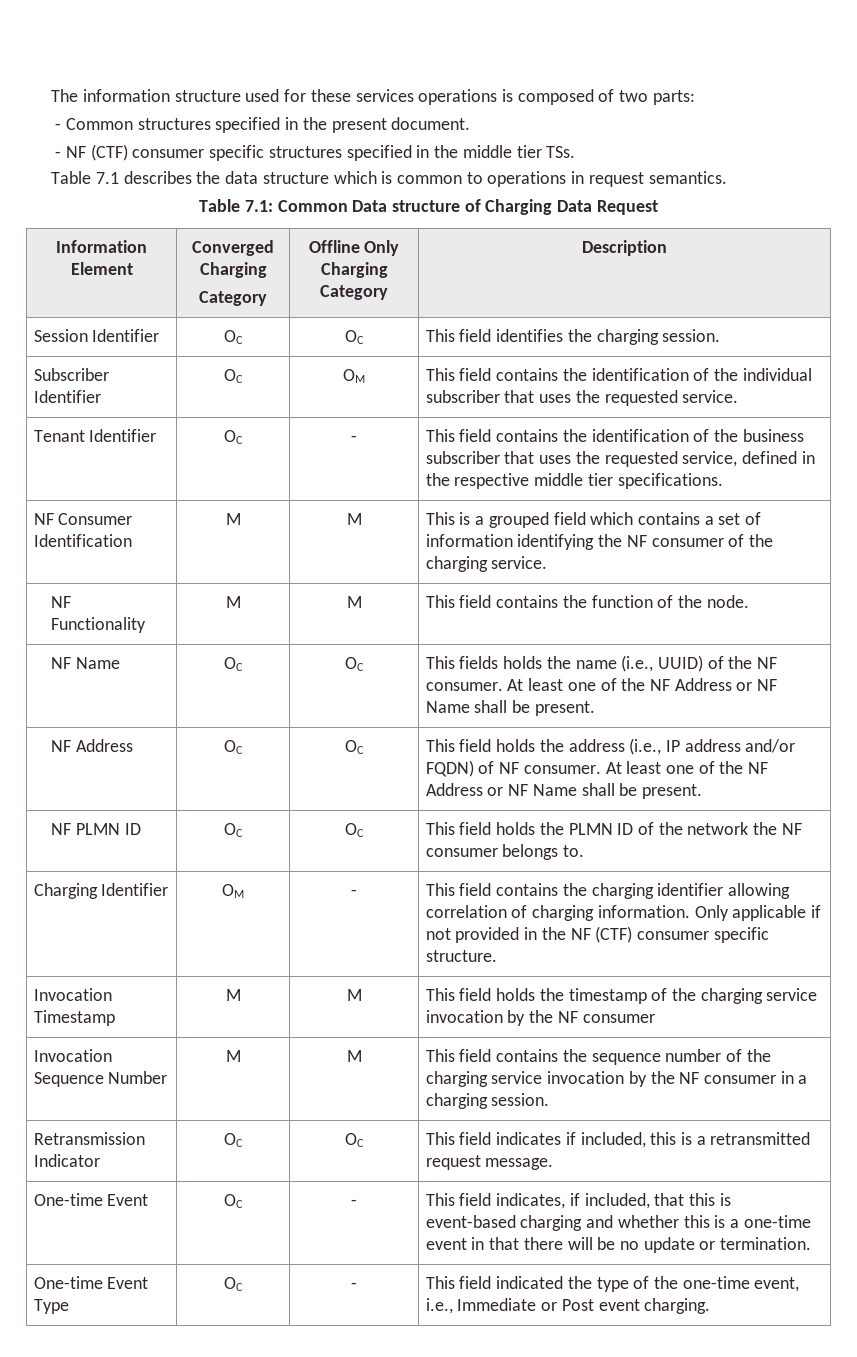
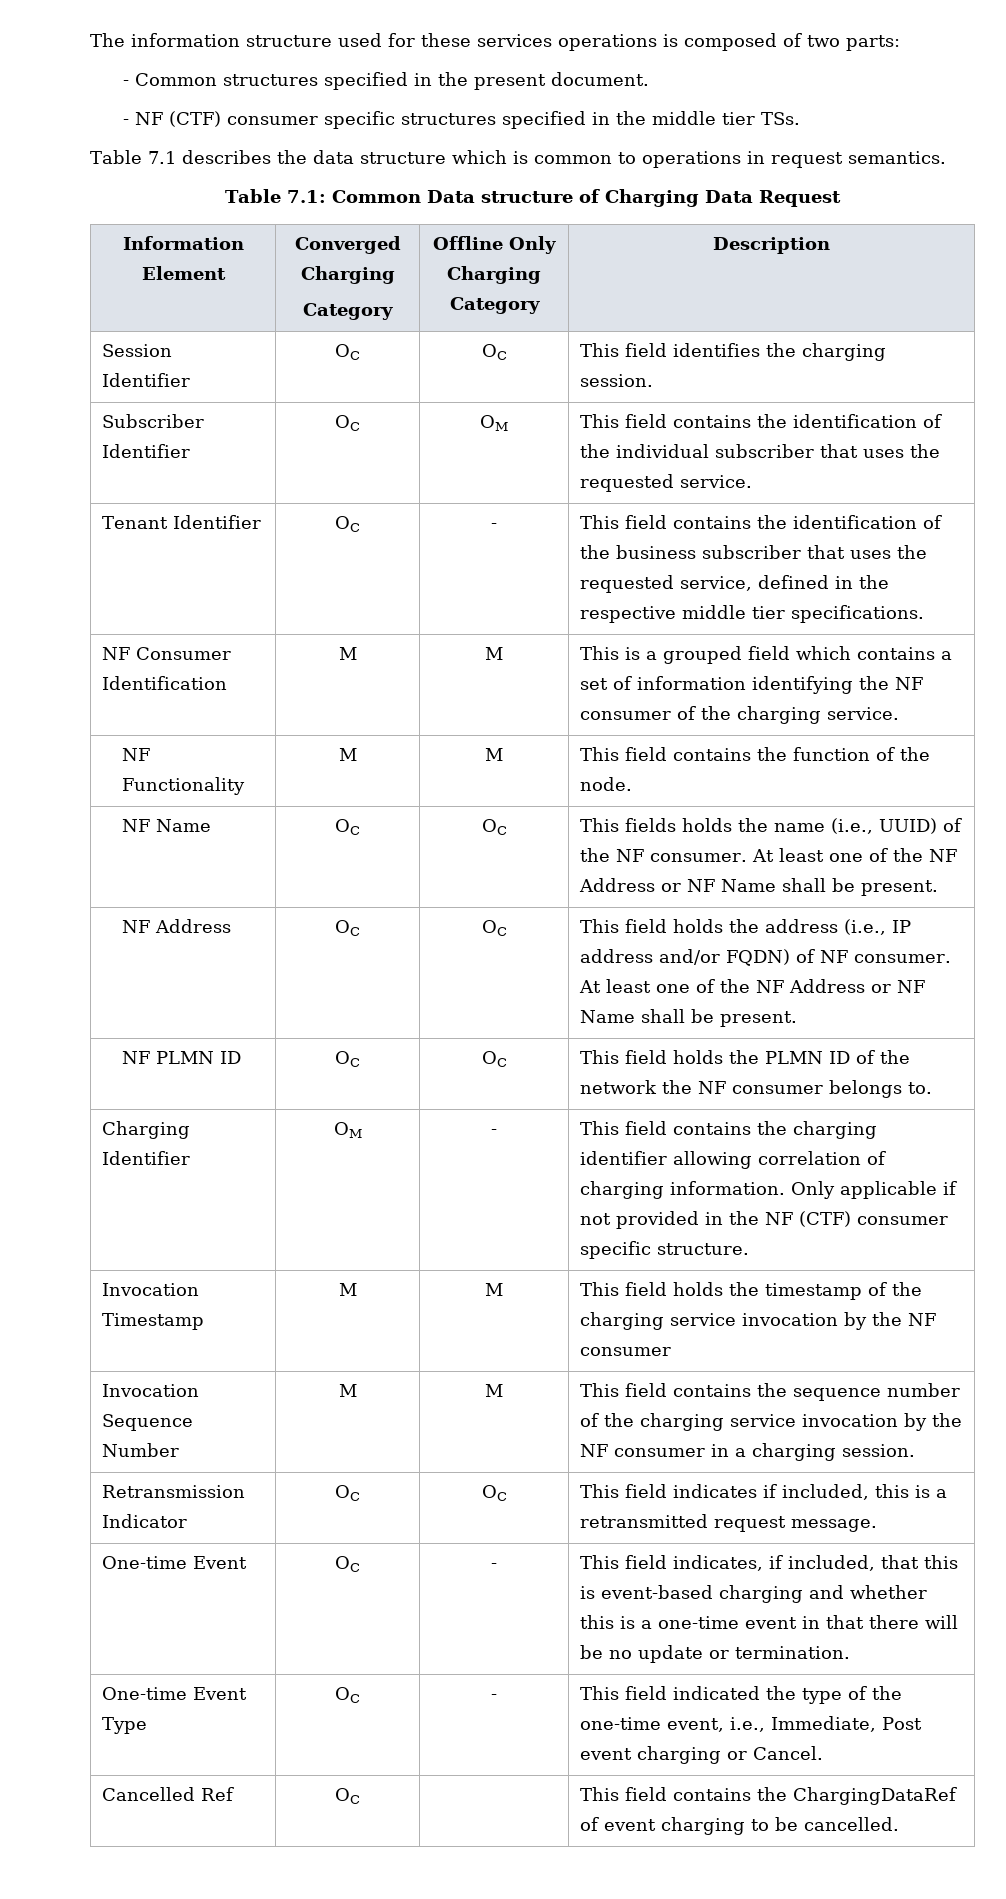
- One-time Event Type | OC | - | This field indicated the type of the one-time event, i.e., Immediate or Post event charging.
+ One-time Event Type | OC | - | This field indicated the type of the one-time event, i.e., Immediate, Post event charging or Cancel.
+ Cancelled Ref | OC | | This field contains the ChargingDataRef of event charging to be cancelled.

